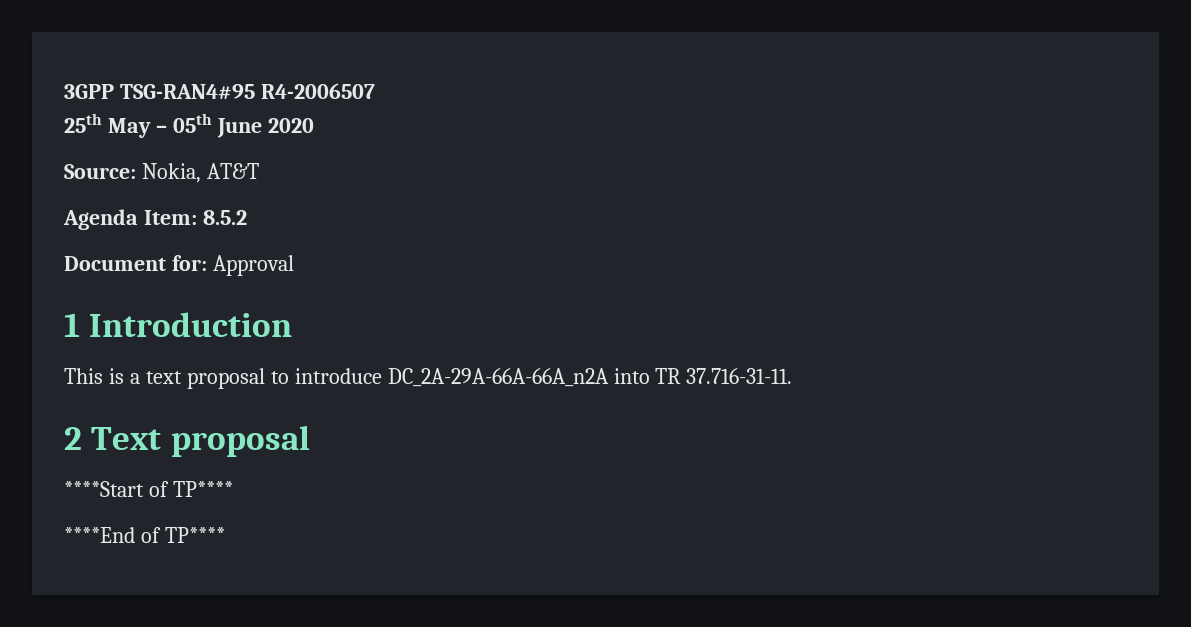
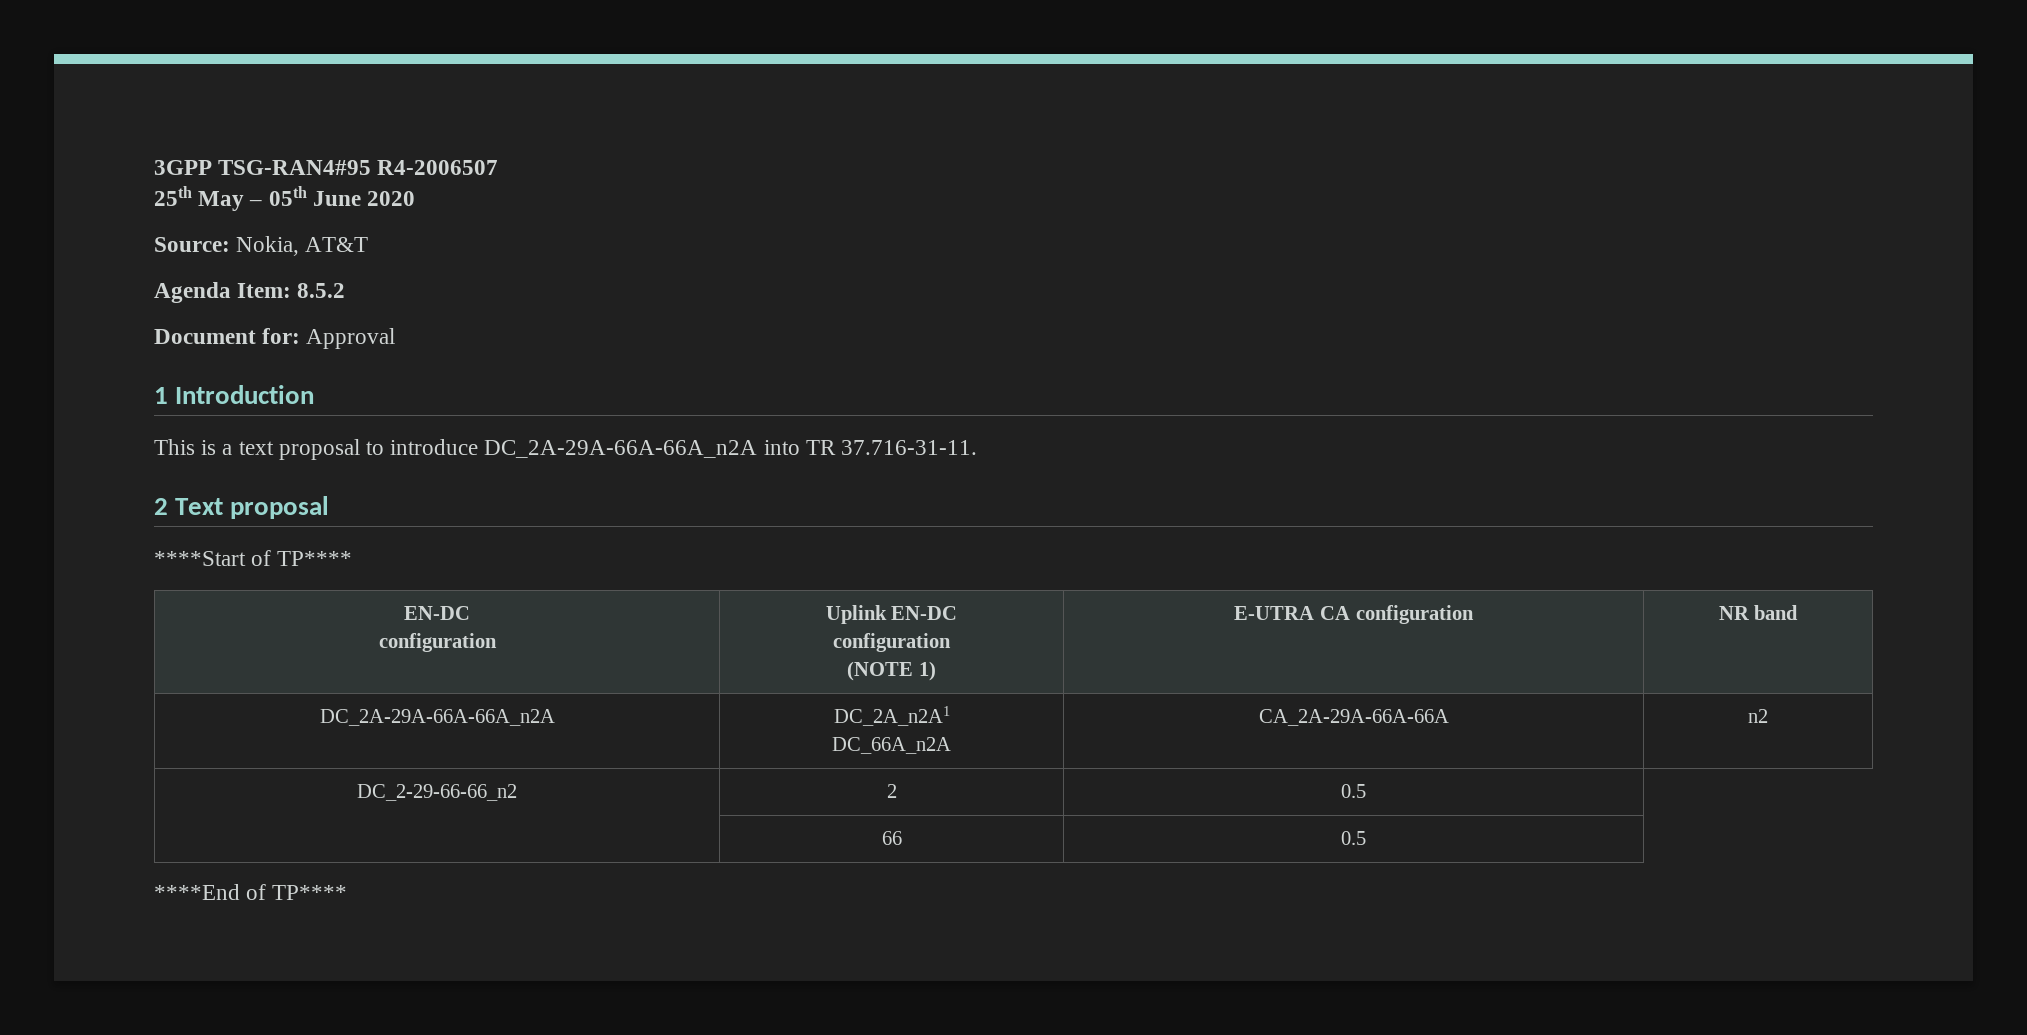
  ****Start of TP****
+ EN-DC
+ configuration | Uplink EN-DC
+ configuration
+ (NOTE 1) | E-UTRA CA configuration | NR band
+ DC_2A-29A-66A-66A_n2A | DC_2A_n2A1
+ DC_66A_n2A | CA_2A-29A-66A-66A | n2
+ DC_2-29-66-66_n2 | 2 | 0.5
+ | 66 | 0.5

